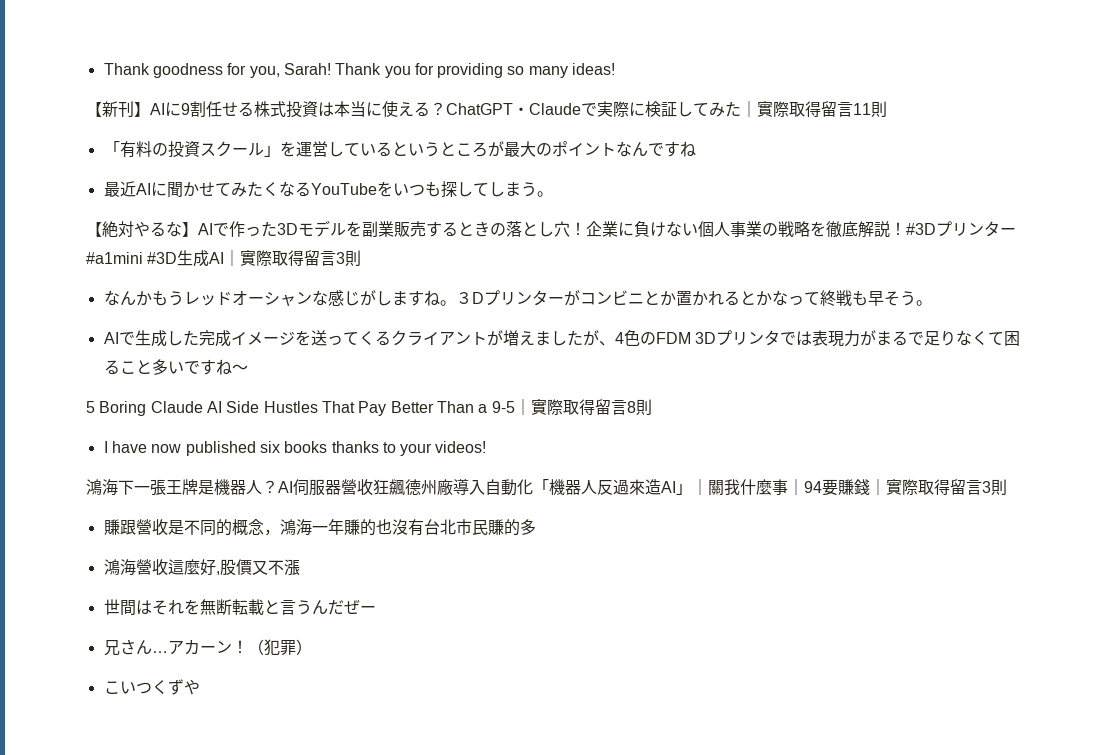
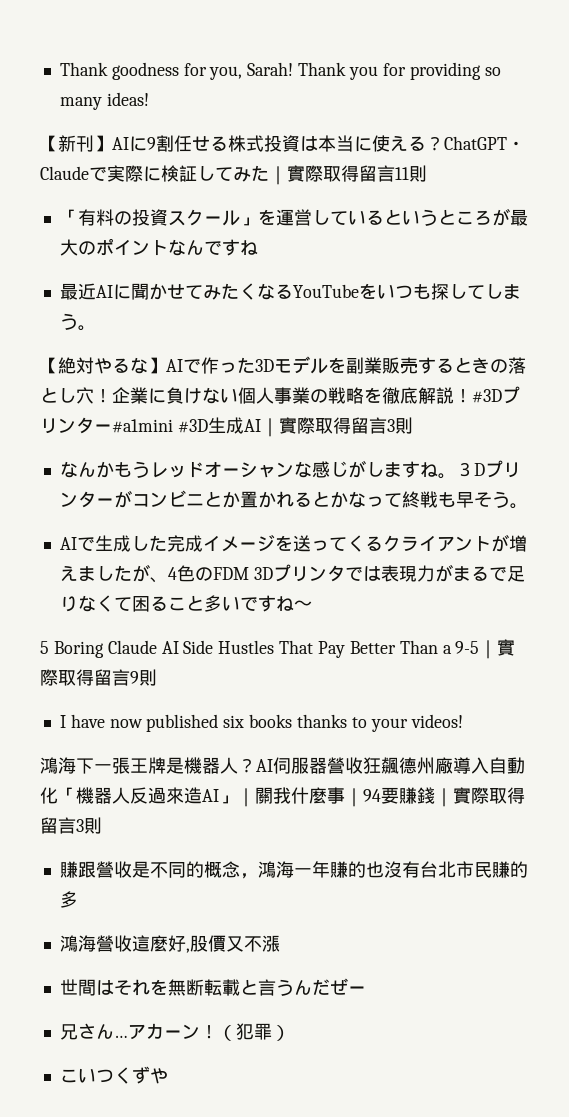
- 5 Boring Claude AI Side Hustles That Pay Better Than a 9-5｜實際取得留言8則
+ 5 Boring Claude AI Side Hustles That Pay Better Than a 9-5｜實際取得留言9則

